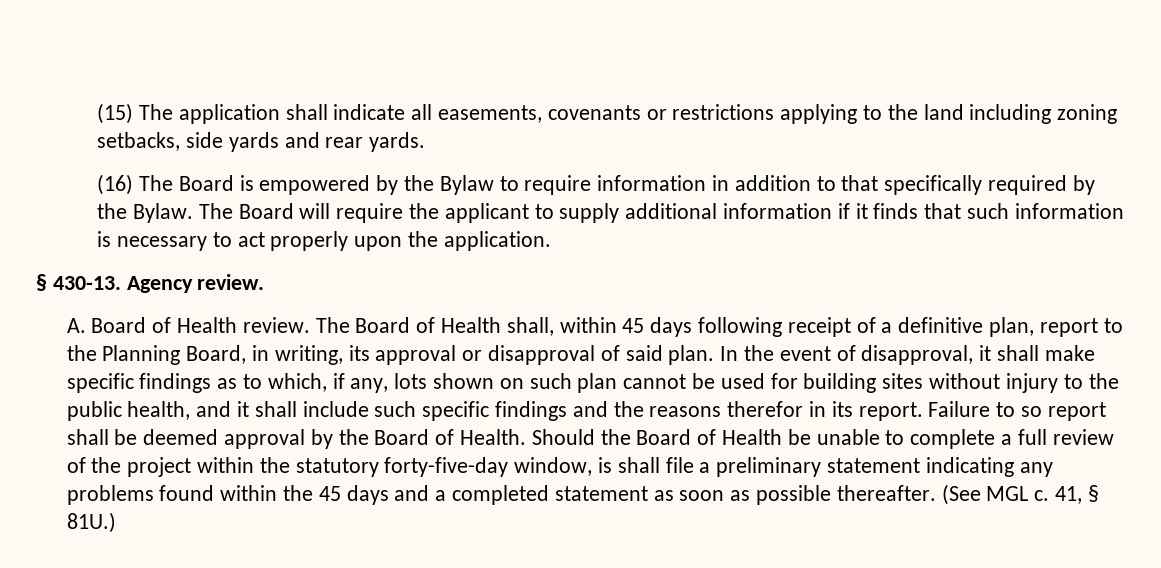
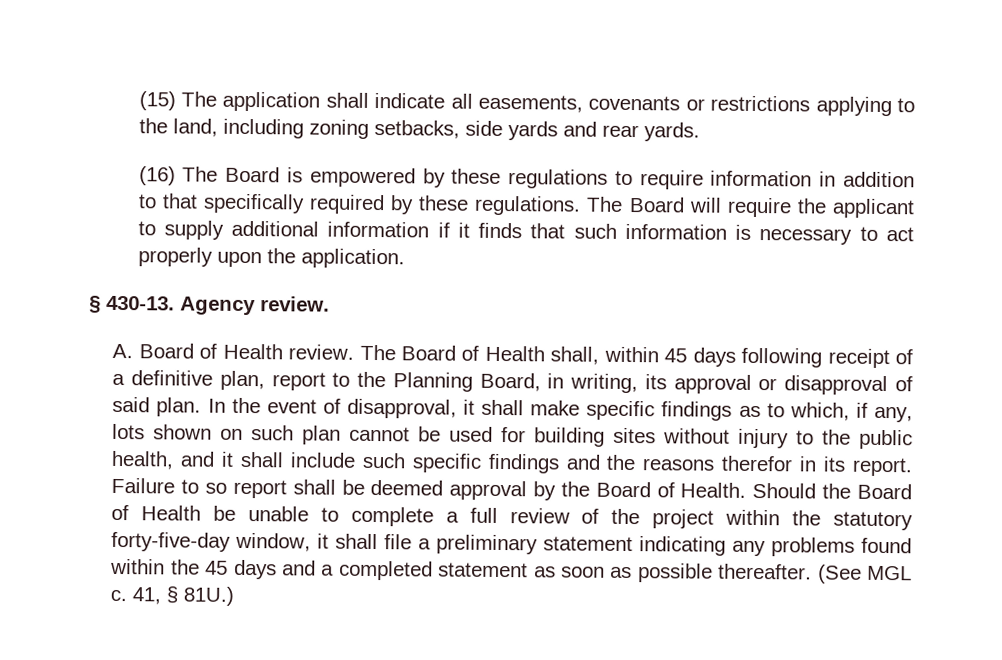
- (15) The application shall indicate all easements, covenants or restrictions applying to the land including zoning setbacks, side yards and rear yards.
+ (15) The application shall indicate all easements, covenants or restrictions applying to the land, including zoning setbacks, side yards and rear yards.
- (16) The Board is empowered by the Bylaw to require information in addition to that specifically required by the Bylaw.
+ (16) The Board is empowered by these regulations to require information in addition to that specifically required by these regulations.
- Should the Board of Health be unable to complete a full review of the project within the statutory forty-five-day window, is shall file a preliminary statement indicating any problems found within the 45 days and a completed statement as soon as possible thereafter.
+ Should the Board of Health be unable to complete a full review of the project within the statutory forty-five-day window, it shall file a preliminary statement indicating any problems found within the 45 days and a completed statement as soon as possible thereafter.

